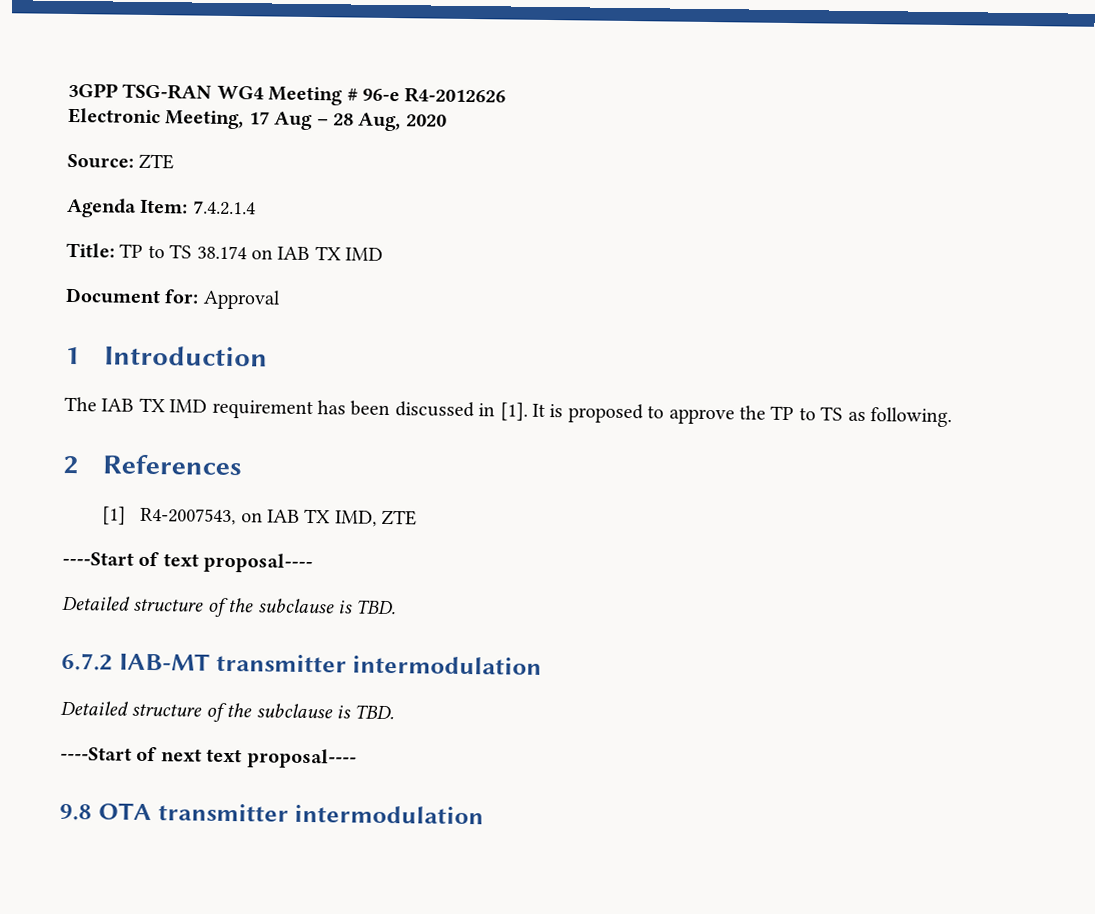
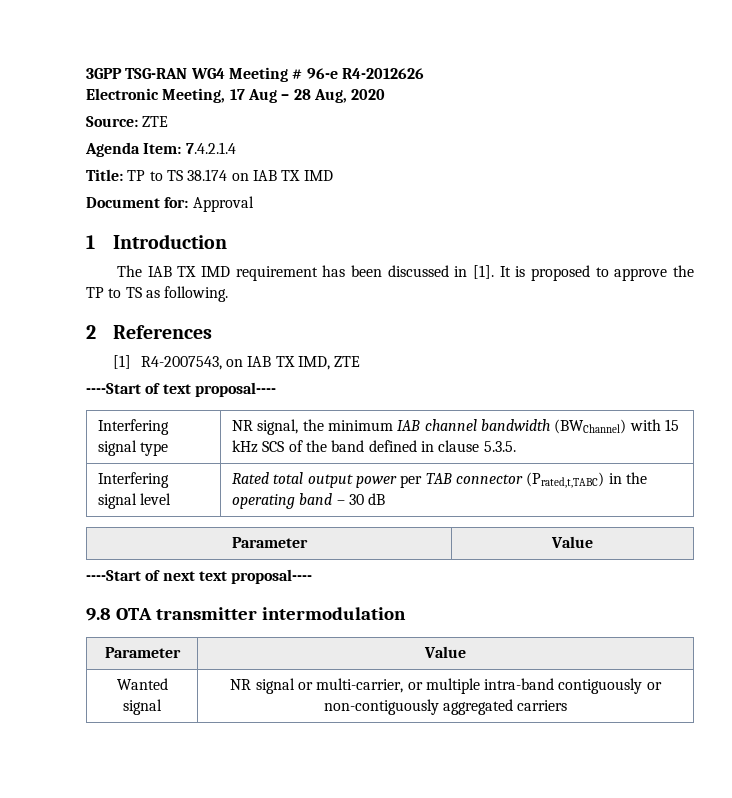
  ----Start of text proposal----
- Detailed structure of the subclause is TBD.
- 6.7.2 IAB-MT transmitter intermodulation
- Detailed structure of the subclause is TBD.
+ Interfering signal type | NR signal, the minimum IAB channel bandwidth (BWChannel) with 15 kHz SCS of the band defined in clause 5.3.5.
+ Interfering signal level | Rated total output power per TAB connector (Prated,t,TABC) in the operating band – 30 dB
+ Parameter | Value
  9.8 OTA transmitter intermodulation
+ Parameter | Value
+ Wanted signal | NR signal or multi-carrier, or multiple intra-band contiguously or non-contiguously aggregated carriers

